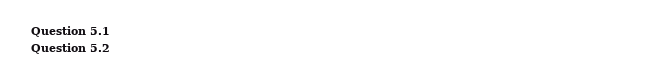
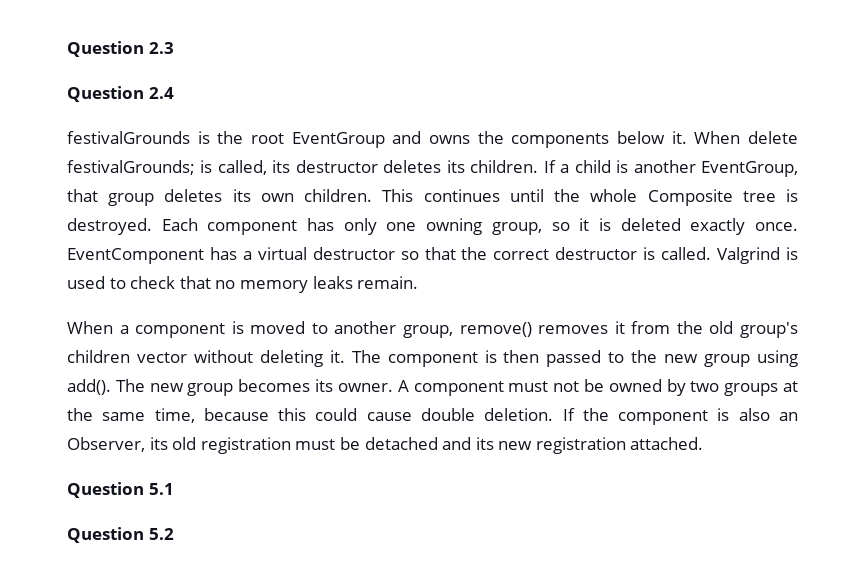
+ Question 2.3
+ Question 2.4
+ festivalGrounds is the root EventGroup and owns the components below it. When delete festivalGrounds; is called, its destructor deletes its children. If a child is another EventGroup, that group deletes its own children. This continues until the whole Composite tree is destroyed. Each component has only one owning group, so it is deleted exactly once. EventComponent has a virtual destructor so that the correct destructor is called. Valgrind is used to check that no memory leaks remain.
+ When a component is moved to another group, remove() removes it from the old group's children vector without deleting it. The component is then passed to the new group using add(). The new group becomes its owner. A component must not be owned by two groups at the same time, because this could cause double deletion. If the component is also an Observer, its old registration must be detached and its new registration attached.

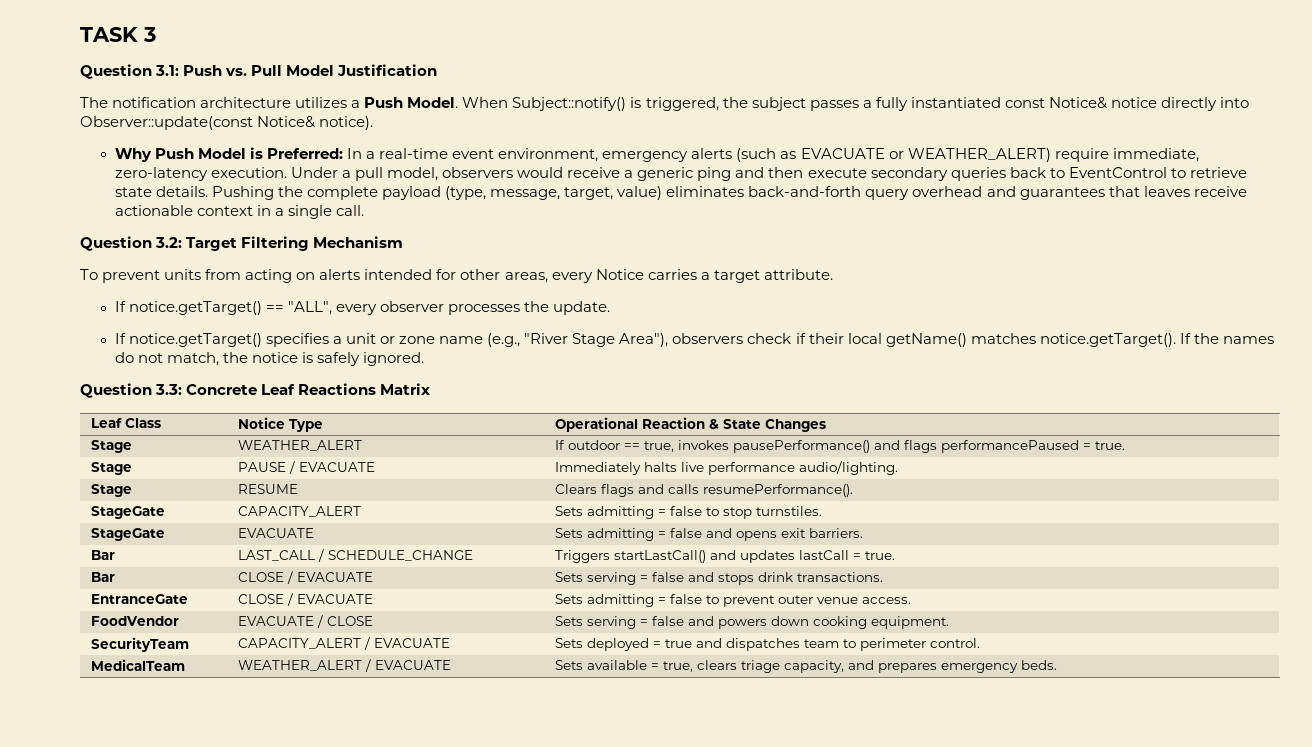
- Question 2.3
- Question 2.4
- festivalGrounds is the root EventGroup and owns the components below it. When delete festivalGrounds; is called, its destructor deletes its children. If a child is another EventGroup, that group deletes its own children. This continues until the whole Composite tree is destroyed. Each component has only one owning group, so it is deleted exactly once. EventComponent has a virtual destructor so that the correct destructor is called. Valgrind is used to check that no memory leaks remain.
- When a component is moved to another group, remove() removes it from the old group's children vector without deleting it. The component is then passed to the new group using add(). The new group becomes its owner. A component must not be owned by two groups at the same time, because this could cause double deletion. If the component is also an Observer, its old registration must be detached and its new registration attached.
- Question 5.1
- Question 5.2
+ TASK 3
+ Question 3.1: Push vs. Pull Model Justification
+ The notification architecture utilizes a Push Model. When Subject::notify() is triggered, the subject passes a fully instantiated const Notice& notice directly into Observer::update(const Notice& notice).
+ Why Push Model is Preferred: In a real-time event environment, emergency alerts (such as EVACUATE or WEATHER_ALERT) require immediate, zero-latency execution. Under a pull model, observers would receive a generic ping and then execute secondary queries back to EventControl to retrieve state details. Pushing the complete payload (type, message, target, value) eliminates back-and-forth query overhead and guarantees that leaves receive actionable context in a single call.
+ Question 3.2: Target Filtering Mechanism
+ To prevent units from acting on alerts intended for other areas, every Notice carries a target attribute.
+ If notice.getTarget() == "ALL", every observer processes the update.
+ If notice.getTarget() specifies a unit or zone name (e.g., "River Stage Area"), observers check if their local getName() matches notice.getTarget(). If the names do not match, the notice is safely ignored.
+ Question 3.3: Concrete Leaf Reactions Matrix
+ Leaf Class | Notice Type | Operational Reaction & State Changes
+ Stage | WEATHER_ALERT | If outdoor == true, invokes pausePerformance() and flags performancePaused = true.
+ Stage | PAUSE / EVACUATE | Immediately halts live performance audio/lighting.
+ Stage | RESUME | Clears flags and calls resumePerformance().
+ StageGate | CAPACITY_ALERT | Sets admitting = false to stop turnstiles.
+ StageGate | EVACUATE | Sets admitting = false and opens exit barriers.
+ Bar | LAST_CALL / SCHEDULE_CHANGE | Triggers startLastCall() and updates lastCall = true.
+ Bar | CLOSE / EVACUATE | Sets serving = false and stops drink transactions.
+ EntranceGate | CLOSE / EVACUATE | Sets admitting = false to prevent outer venue access.
+ FoodVendor | EVACUATE / CLOSE | Sets serving = false and powers down cooking equipment.
+ SecurityTeam | CAPACITY_ALERT / EVACUATE | Sets deployed = true and dispatches team to perimeter control.
+ MedicalTeam | WEATHER_ALERT / EVACUATE | Sets available = true, clears triage capacity, and prepares emergency beds.

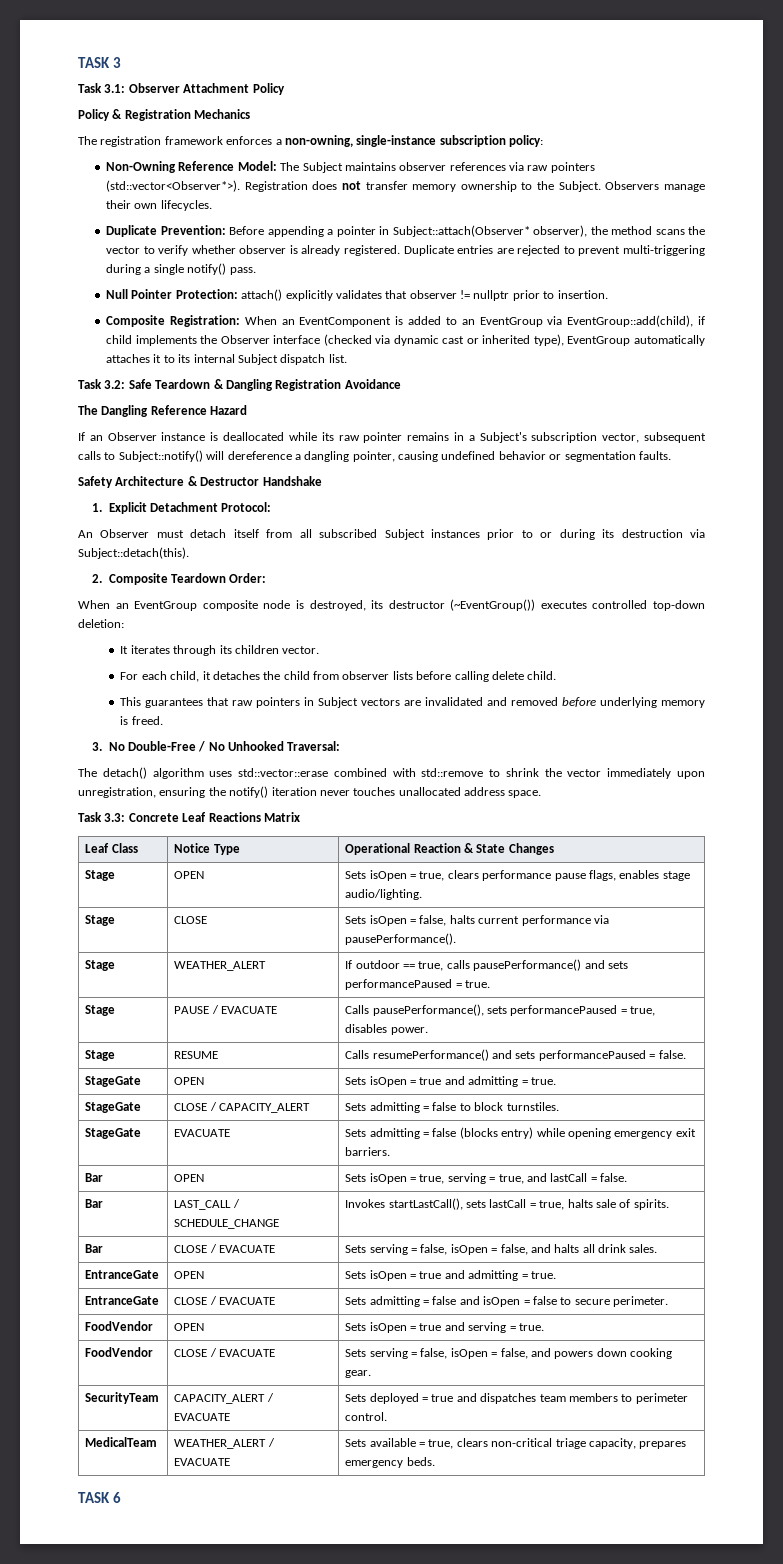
- Question 3.1: Push vs. Pull Model Justification
- The notification architecture utilizes a Push Model. When Subject::notify() is triggered, the subject passes a fully instantiated const Notice& notice directly into Observer::update(const Notice& notice).
- Why Push Model is Preferred: In a real-time event environment, emergency alerts (such as EVACUATE or WEATHER_ALERT) require immediate, zero-latency execution. Under a pull model, observers would receive a generic ping and then execute secondary queries back to EventControl to retrieve state details. Pushing the complete payload (type, message, target, value) eliminates back-and-forth query overhead and guarantees that leaves receive actionable context in a single call.
- Question 3.2: Target Filtering Mechanism
- To prevent units from acting on alerts intended for other areas, every Notice carries a target attribute.
- If notice.getTarget() == "ALL", every observer processes the update.
- If notice.getTarget() specifies a unit or zone name (e.g., "River Stage Area"), observers check if their local getName() matches notice.getTarget(). If the names do not match, the notice is safely ignored.
- Question 3.3: Concrete Leaf Reactions Matrix
+ Task 3.1: Observer Attachment Policy
+ Policy & Registration Mechanics
+ The registration framework enforces a non-owning, single-instance subscription policy:
+ Non-Owning Reference Model: The Subject maintains observer references via raw pointers (std::vector<Observer*>). Registration does not transfer memory ownership to the Subject. Observers manage their own lifecycles.
+ Duplicate Prevention: Before appending a pointer in Subject::attach(Observer* observer), the method scans the vector to verify whether observer is already registered. Duplicate entries are rejected to prevent multi-triggering during a single notify() pass.
+ Null Pointer Protection: attach() explicitly validates that observer != nullptr prior to insertion.
+ Composite Registration: When an EventComponent is added to an EventGroup via EventGroup::add(child), if child implements the Observer interface (checked via dynamic cast or inherited type), EventGroup automatically attaches it to its internal Subject dispatch list.
+ Task 3.2: Safe Teardown & Dangling Registration Avoidance
+ The Dangling Reference Hazard
+ If an Observer instance is deallocated while its raw pointer remains in a Subject's subscription vector, subsequent calls to Subject::notify() will dereference a dangling pointer, causing undefined behavior or segmentation faults.
+ Safety Architecture & Destructor Handshake
+ 1. Explicit Detachment Protocol:
+ An Observer must detach itself from all subscribed Subject instances prior to or during its destruction via Subject::detach(this).
+ 2. Composite Teardown Order:
+ When an EventGroup composite node is destroyed, its destructor (~EventGroup()) executes controlled top-down deletion:
+ It iterates through its children vector.
+ For each child, it detaches the child from observer lists before calling delete child.
+ This guarantees that raw pointers in Subject vectors are invalidated and removed before underlying memory is freed.
+ 3. No Double-Free / No Unhooked Traversal:
+ The detach() algorithm uses std::vector::erase combined with std::remove to shrink the vector immediately upon unregistration, ensuring the notify() iteration never touches unallocated address space.
+ Task 3.3: Concrete Leaf Reactions Matrix
+ Stage | OPEN | Sets isOpen = true, clears performance pause flags, enables stage audio/lighting.
+ Stage | CLOSE | Sets isOpen = false, halts current performance via pausePerformance().
- Stage | WEATHER_ALERT | If outdoor == true, invokes pausePerformance() and flags performancePaused = true.
+ Stage | WEATHER_ALERT | If outdoor == true, calls pausePerformance() and sets performancePaused = true.
- Stage | PAUSE / EVACUATE | Immediately halts live performance audio/lighting.
- Stage | RESUME | Clears flags and calls resumePerformance().
- StageGate | CAPACITY_ALERT | Sets admitting = false to stop turnstiles.
+ Stage | PAUSE / EVACUATE | Calls pausePerformance(), sets performancePaused = true, disables power.
+ Stage | RESUME | Calls resumePerformance() and sets performancePaused = false.
+ StageGate | OPEN | Sets isOpen = true and admitting = true.
+ StageGate | CLOSE / CAPACITY_ALERT | Sets admitting = false to block turnstiles.
- StageGate | EVACUATE | Sets admitting = false and opens exit barriers.
- Bar | LAST_CALL / SCHEDULE_CHANGE | Triggers startLastCall() and updates lastCall = true.
+ StageGate | EVACUATE | Sets admitting = false (blocks entry) while opening emergency exit barriers.
+ Bar | OPEN | Sets isOpen = true, serving = true, and lastCall = false.
+ Bar | LAST_CALL / SCHEDULE_CHANGE | Invokes startLastCall(), sets lastCall = true, halts sale of spirits.
- Bar | CLOSE / EVACUATE | Sets serving = false and stops drink transactions.
+ Bar | CLOSE / EVACUATE | Sets serving = false, isOpen = false, and halts all drink sales.
+ EntranceGate | OPEN | Sets isOpen = true and admitting = true.
- EntranceGate | CLOSE / EVACUATE | Sets admitting = false to prevent outer venue access.
- FoodVendor | EVACUATE / CLOSE | Sets serving = false and powers down cooking equipment.
+ EntranceGate | CLOSE / EVACUATE | Sets admitting = false and isOpen = false to secure perimeter.
+ FoodVendor | OPEN | Sets isOpen = true and serving = true.
+ FoodVendor | CLOSE / EVACUATE | Sets serving = false, isOpen = false, and powers down cooking gear.
- SecurityTeam | CAPACITY_ALERT / EVACUATE | Sets deployed = true and dispatches team to perimeter control.
+ SecurityTeam | CAPACITY_ALERT / EVACUATE | Sets deployed = true and dispatches team members to perimeter control.
- MedicalTeam | WEATHER_ALERT / EVACUATE | Sets available = true, clears triage capacity, and prepares emergency beds.
+ MedicalTeam | WEATHER_ALERT / EVACUATE | Sets available = true, clears non-critical triage capacity, prepares emergency beds.
+ TASK 6

